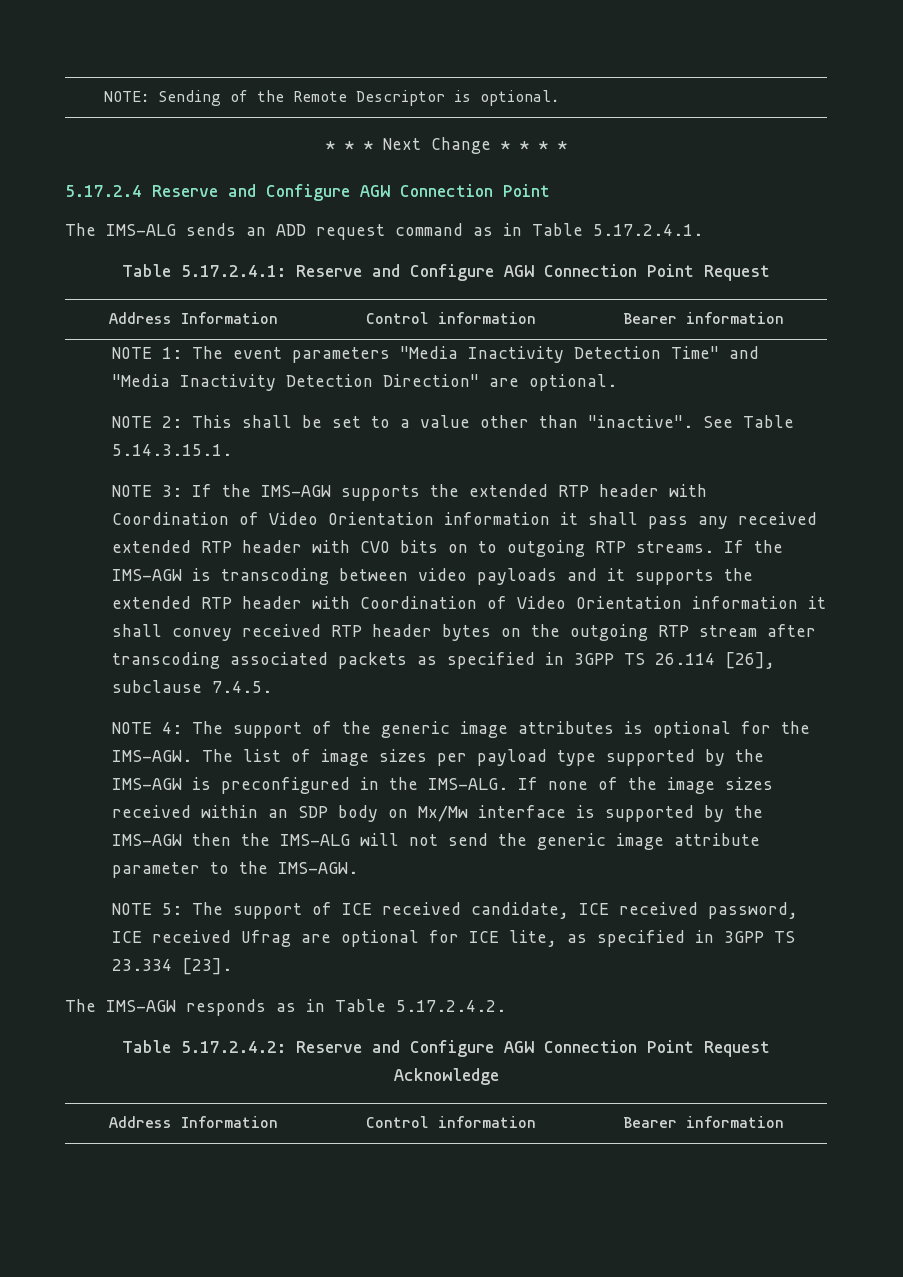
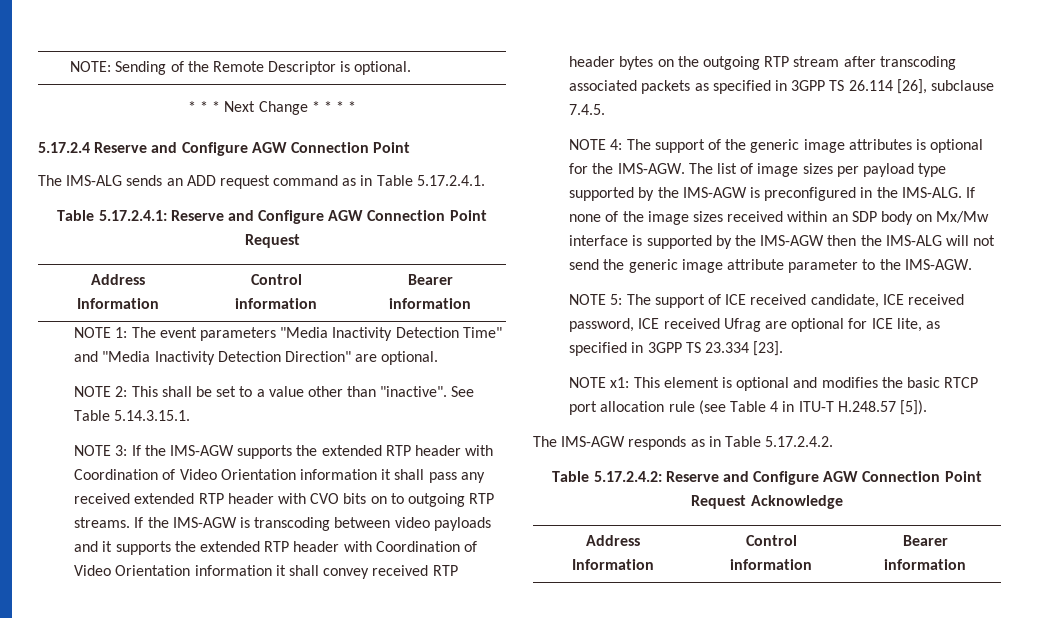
+ NOTE x1: This element is optional and modifies the basic RTCP port allocation rule (see Table 4 in ITU-T H.248.57 [5]).

